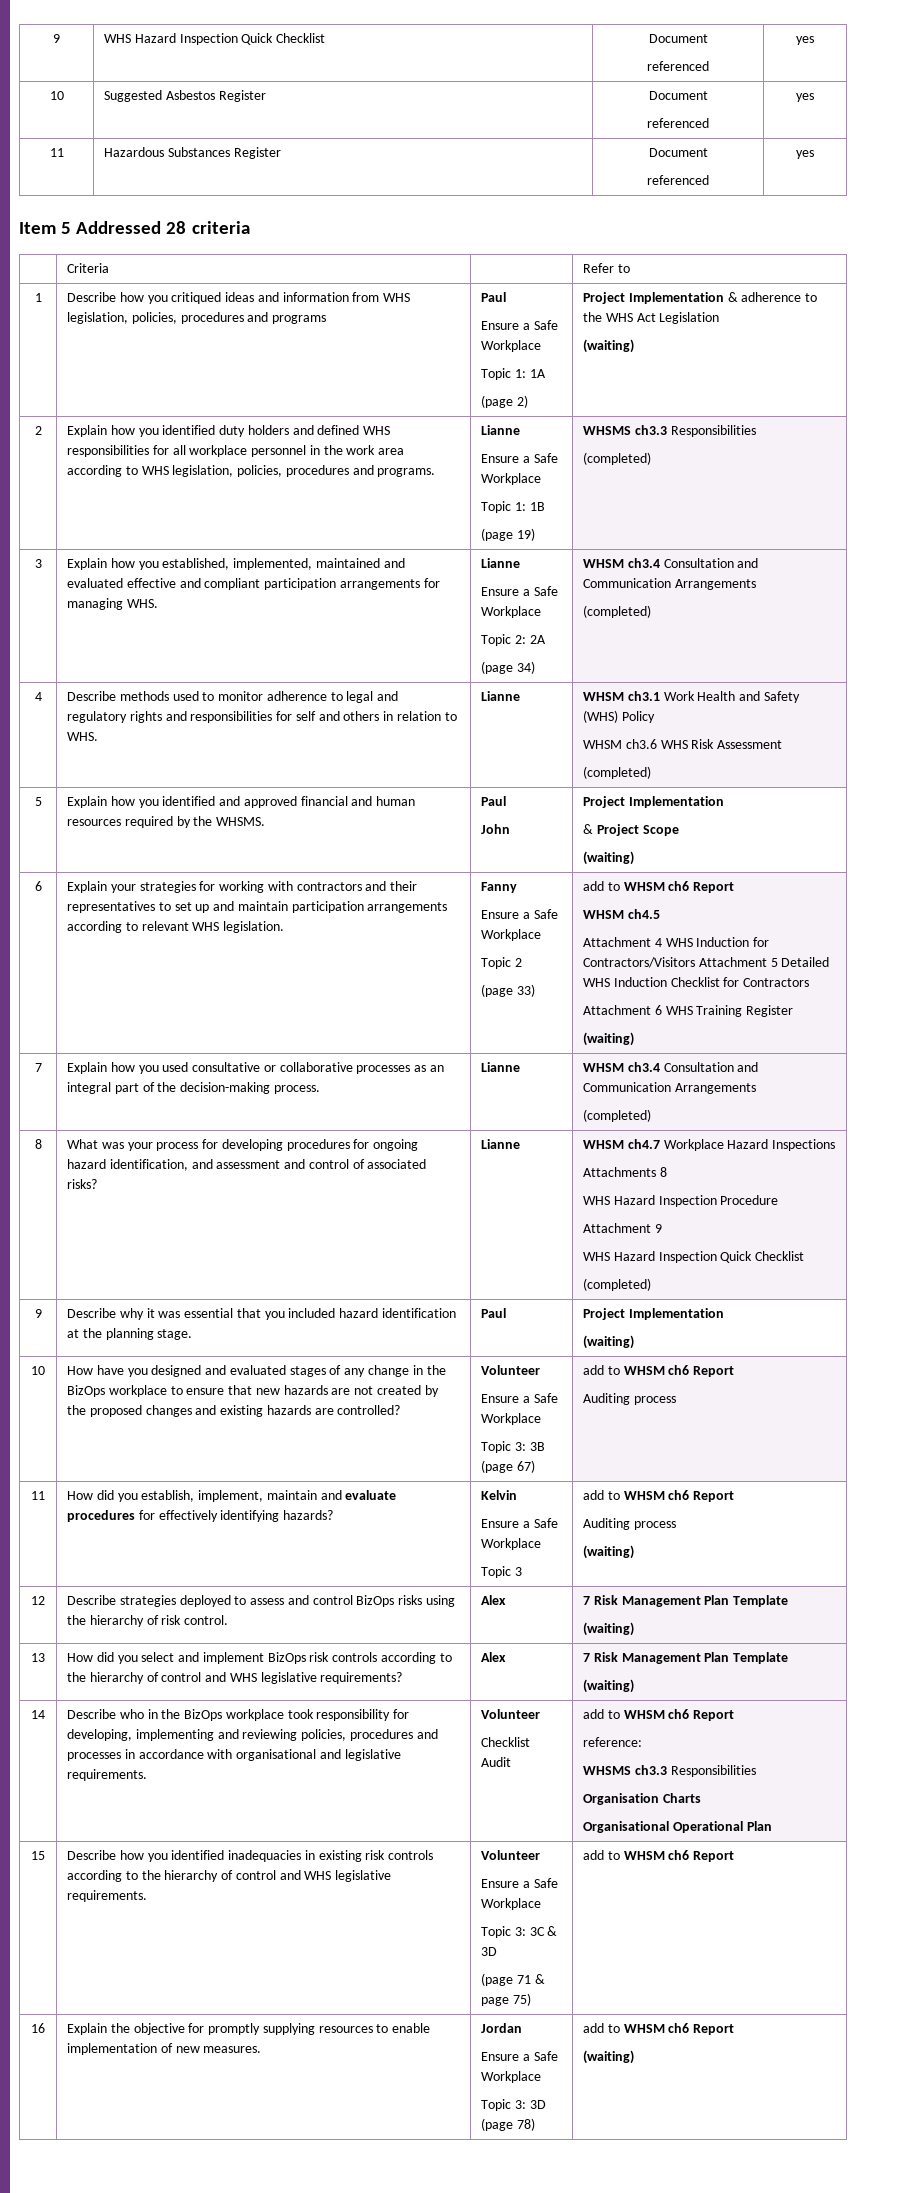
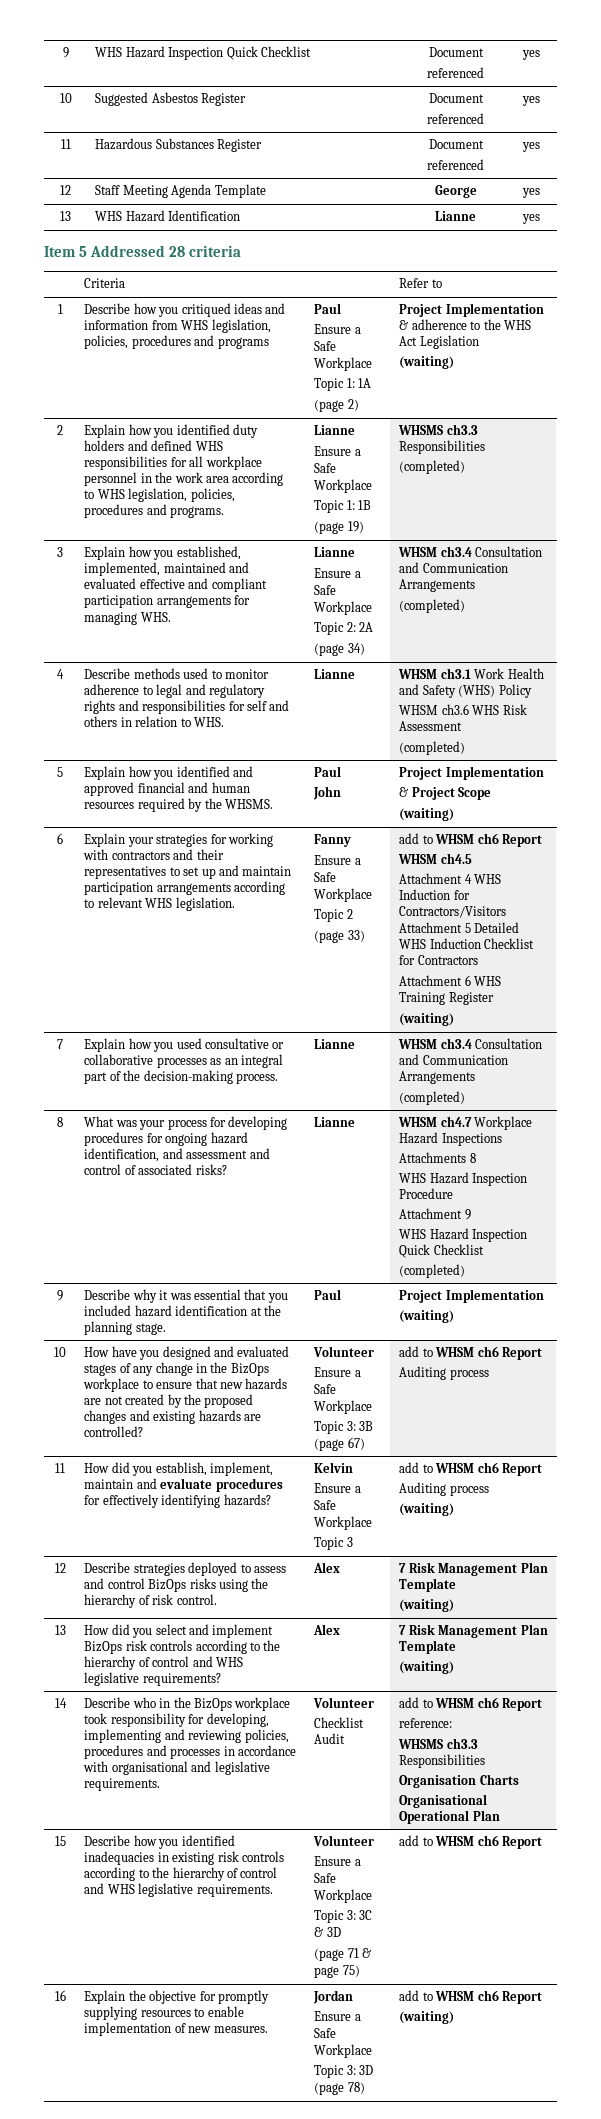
+ 12 | Staff Meeting Agenda Template | George | yes
+ 13 | WHS Hazard Identification | Lianne | yes

